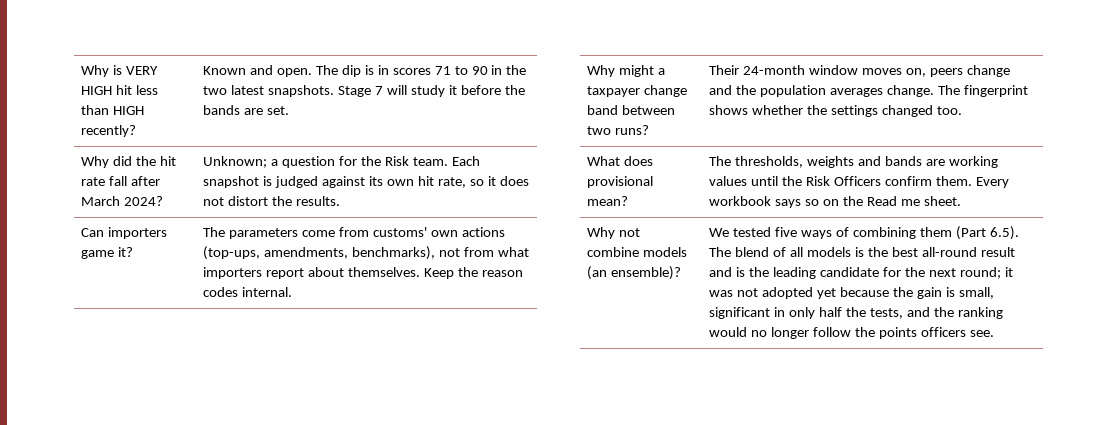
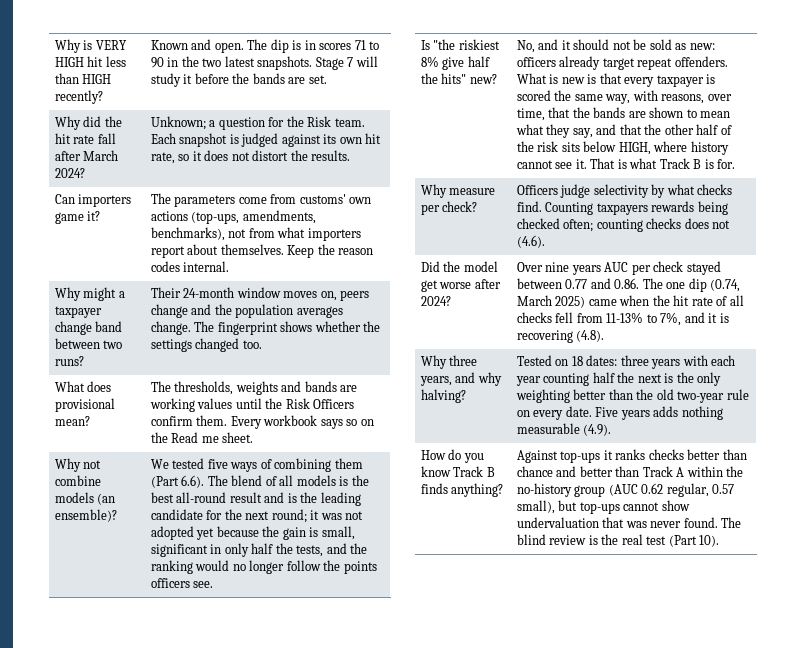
- We tested five ways of combining them (Part 6.5). The blend of all models is the best all-round result and is the leading candidate for the next round; it was not adopted yet because the gain is small, significant in only half the tests, and the ranking would no longer follow the points officers see.
+ We tested five ways of combining them (Part 6.6). The blend of all models is the best all-round result and is the leading candidate for the next round; it was not adopted yet because the gain is small, significant in only half the tests, and the ranking would no longer follow the points officers see.
+ Is "the riskiest 8% give half the hits" new? | No, and it should not be sold as new: officers already target repeat offenders. What is new is that every taxpayer is scored the same way, with reasons, over time, that the bands are shown to mean what they say, and that the other half of the risk sits below HIGH, where history cannot see it. That is what Track B is for.
+ Why measure per check? | Officers judge selectivity by what checks find. Counting taxpayers rewards being checked often; counting checks does not (4.6).
+ Did the model get worse after 2024? | Over nine years AUC per check stayed between 0.77 and 0.86. The one dip (0.74, March 2025) came when the hit rate of all checks fell from 11-13% to 7%, and it is recovering (4.8).
+ Why three years, and why halving? | Tested on 18 dates: three years with each year counting half the next is the only weighting better than the old two-year rule on every date. Five years adds nothing measurable (4.9).
+ How do you know Track B finds anything? | Against top-ups it ranks checks better than chance and better than Track A within the no-history group (AUC 0.62 regular, 0.57 small), but top-ups cannot show undervaluation that was never found. The blind review is the real test (Part 10).

